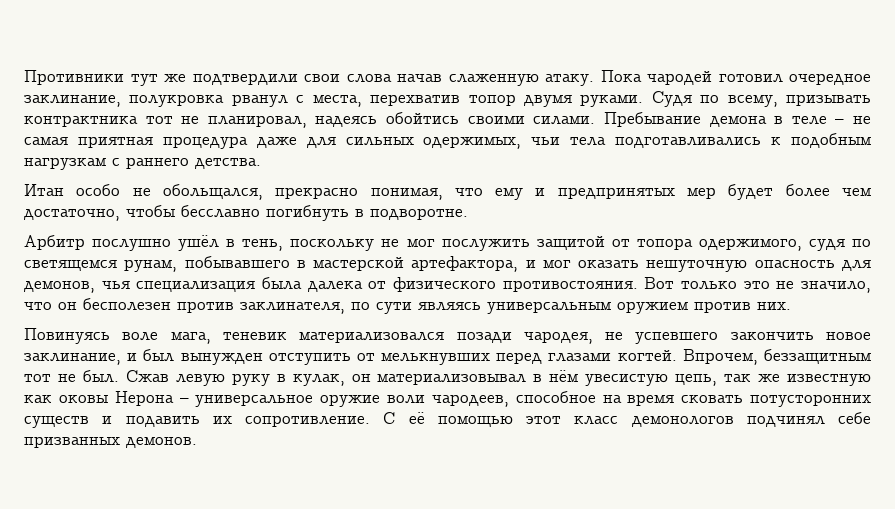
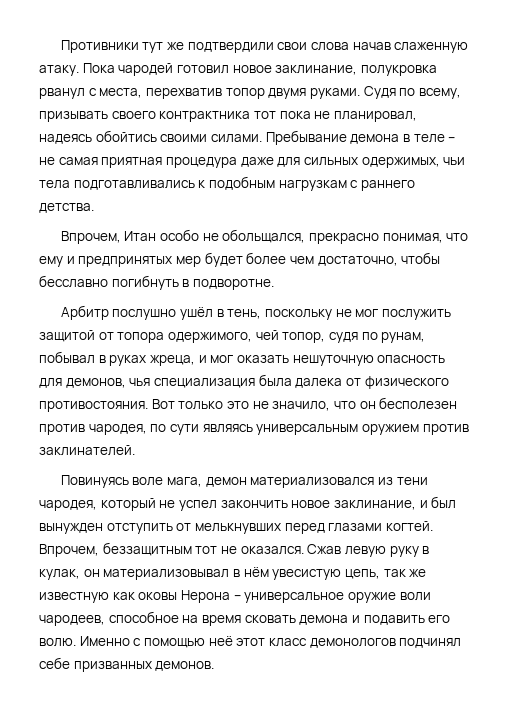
- Пока чародей готовил очередное заклинание, полукровка рванул с места, перехватив топор двумя руками.
+ Пока чародей готовил новое заклинание, полукровка рванул с места, перехватив топор двумя руками.
- Судя по всему, призывать контрактника тот не планировал, надеясь обойтись своими силами.
+ Судя по всему, призывать своего контрактника тот пока не планировал, надеясь обойтись своими силами.
- Итан особо не обольщался, прекрасно понимая, что ему и предпринятых мер будет более чем достаточно, чтобы бесславно погибнуть в подворотне.
+ Впрочем, Итан особо не обольщался, прекрасно понимая, что ему и предпринятых мер будет более чем достаточно, чтобы бесславно погибнуть в подворотне.
- Арбитр послушно ушёл в тень, поскольку не мог послужить защитой от топора одержимого, судя по светящемся рунам, побывавшего в мастерской артефактора, и мог оказать нешуточную опасность для демонов, чья специализация была далека от физического противостояния.
+ Арбитр послушно ушёл в тень, поскольку не мог послужить защитой от топора одержимого, чей топор, судя по рунам, побывал в руках жреца, и мог оказать нешуточную опасность для демонов, чья специализация была далека от физического противостояния.
- Вот только это не значило, что он бесполезен против заклинателя, по сути являясь универсальным оружием против них.
+ Вот только это не значило, что он бесполезен против чародея, по сути являясь универсальным оружием против заклинателей.
- Повинуясь воле мага, теневик материализовался позади чародея, не успевшего закончить новое заклинание, и был вынужден отступить от мелькнувших перед глазами когтей.
+ Повинуясь воле мага, демон материализовался из тени чародея, который не успел закончить новое заклинание, и был вынужден отступить от мелькнувших перед глазами когтей.
- Впрочем, беззащитным тот не был.
+ Впрочем, беззащитным тот не оказался.
- Сжав левую руку в кулак, он материализовывал в нём увесистую цепь, так же известную как оковы Нерона – универсальное оружие воли чародеев, способное на время сковать потусторонних существ и подавить их сопротивление. С её помощью этот класс демонологов подчинял себе призванных демонов.
+ Сжав левую руку в кулак, он материализовывал в нём увесистую цепь, так же известную как оковы Нерона – универсальное оружие воли чародеев, способное на время сковать демона и подавить его волю. Именно с помощью неё этот класс демонологов подчинял себе призванных демонов.

